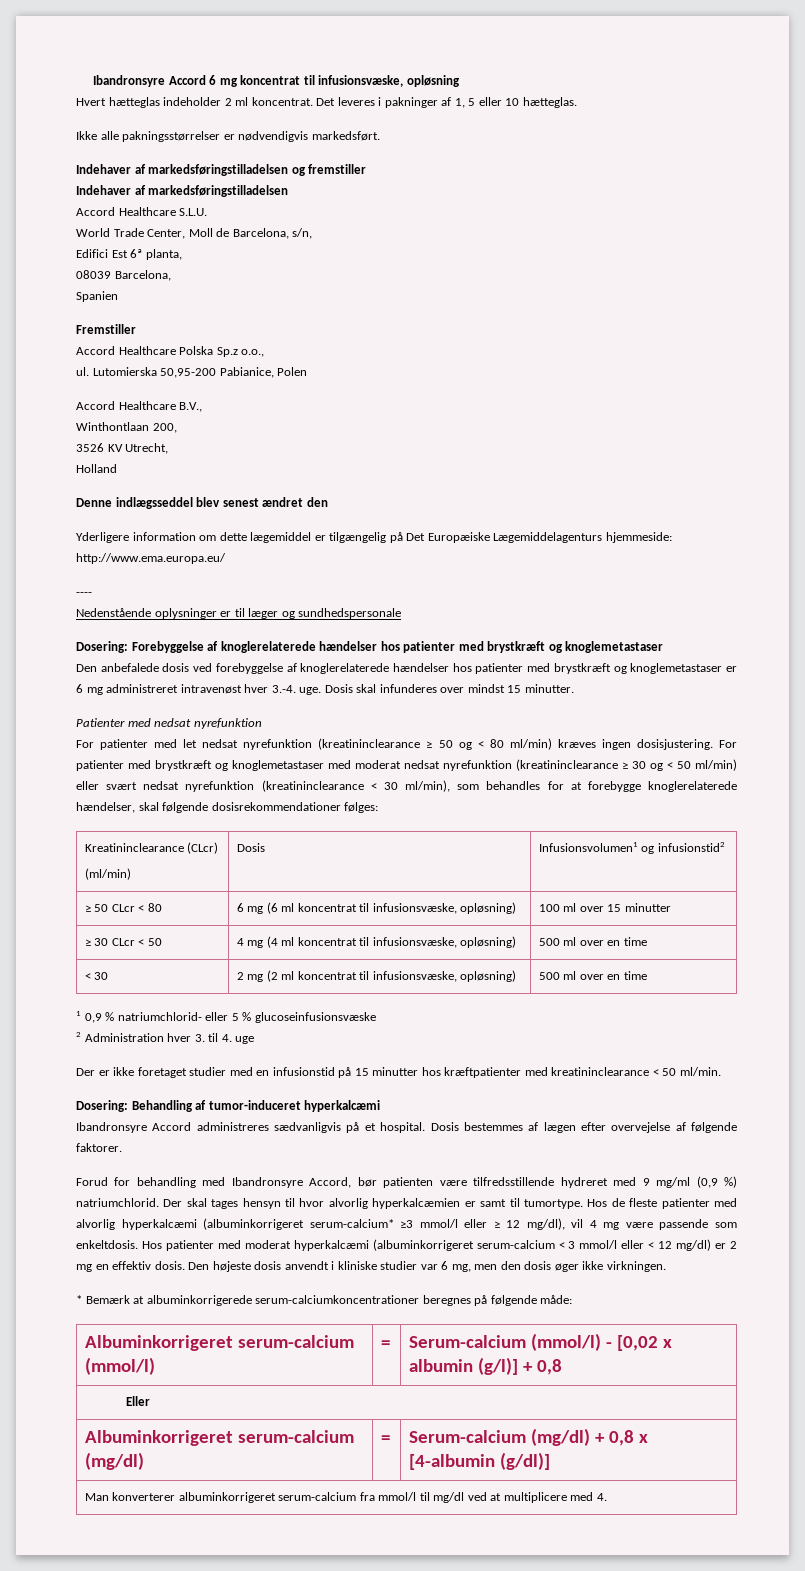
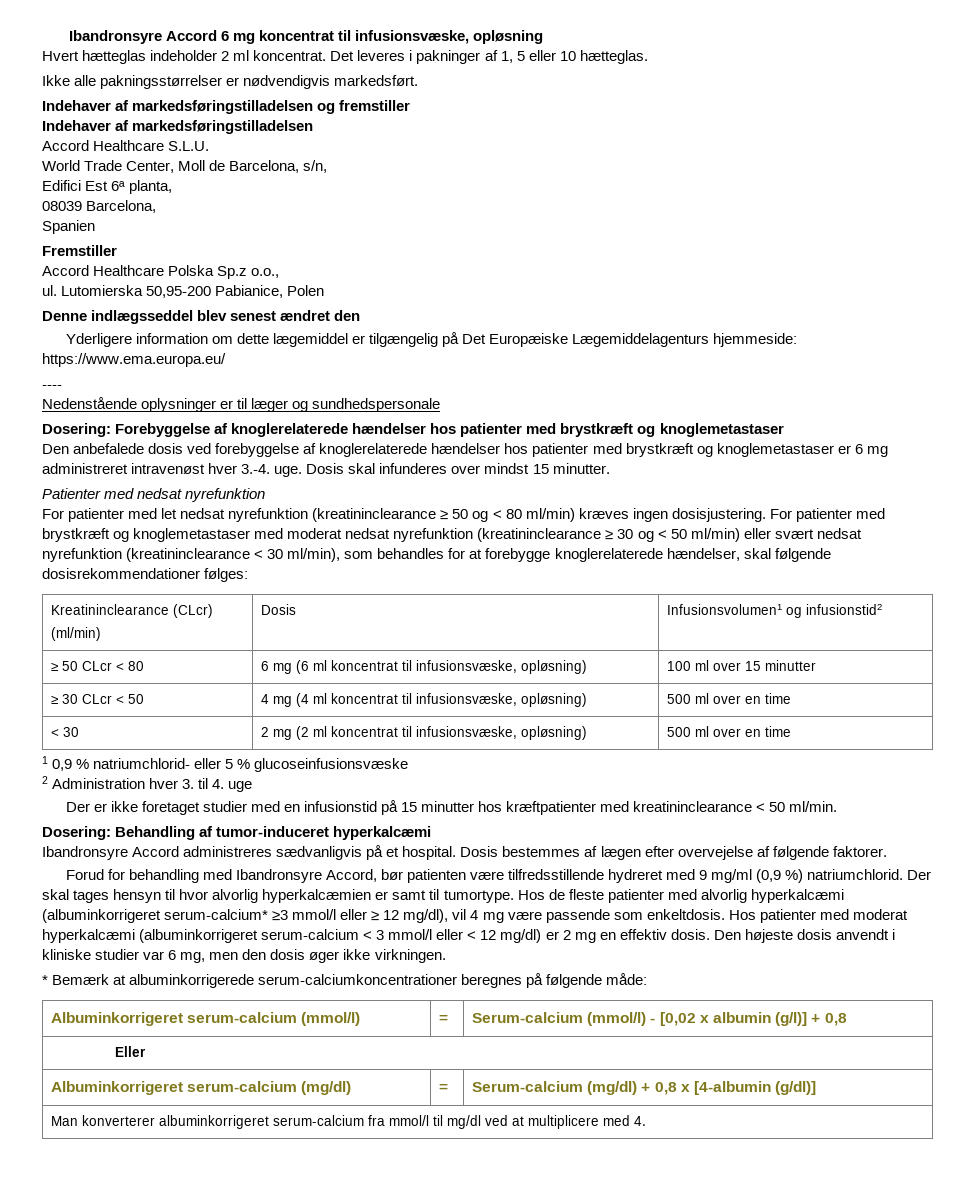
- Accord Healthcare B.V.,
- Winthontlaan 200,
- 3526 KV Utrecht,
- Holland
- Yderligere information om dette lægemiddel er tilgængelig på Det Europæiske Lægemiddelagenturs hjemmeside: http://www.ema.europa.eu/
+ Yderligere information om dette lægemiddel er tilgængelig på Det Europæiske Lægemiddelagenturs hjemmeside: https://www.ema.europa.eu/

